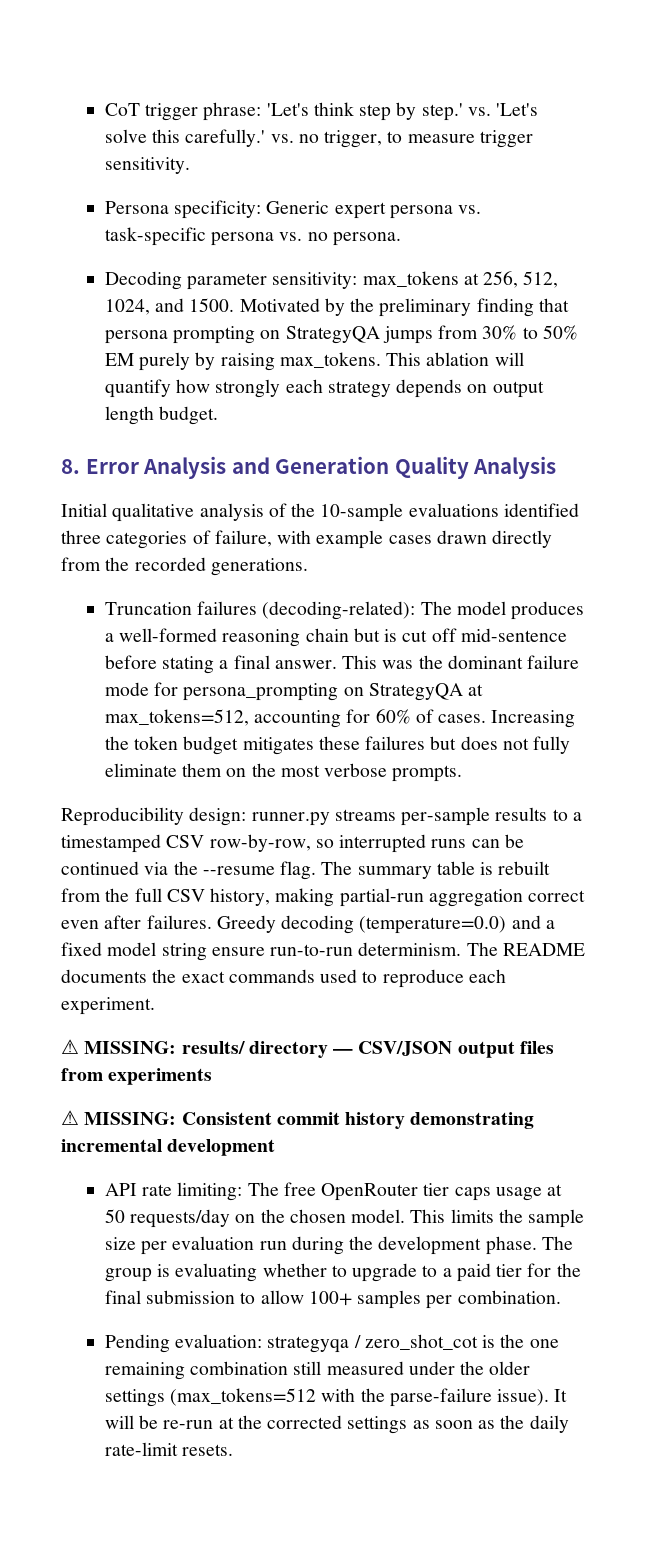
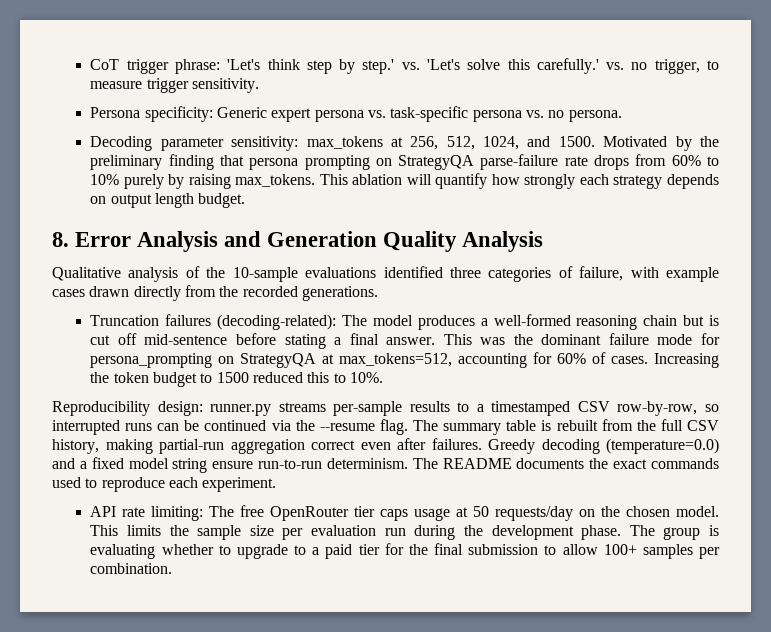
- Motivated by the preliminary finding that persona prompting on StrategyQA jumps from 30% to 50% EM purely by raising max_tokens.
+ Motivated by the preliminary finding that persona prompting on StrategyQA parse-failure rate drops from 60% to 10% purely by raising max_tokens.
- Initial qualitative analysis of the 10-sample evaluations identified three categories of failure, with example cases drawn directly from the recorded generations.
+ Qualitative analysis of the 10-sample evaluations identified three categories of failure, with example cases drawn directly from the recorded generations.
- Increasing the token budget mitigates these failures but does not fully eliminate them on the most verbose prompts.
+ Increasing the token budget to 1500 reduced this to 10%.
- ⚠ MISSING: results/ directory — CSV/JSON output files from experiments
- ⚠ MISSING: Consistent commit history demonstrating incremental development
- Pending evaluation: strategyqa / zero_shot_cot is the one remaining combination still measured under the older settings (max_tokens=512 with the parse-failure issue). It will be re-run at the corrected settings as soon as the daily rate-limit resets.

